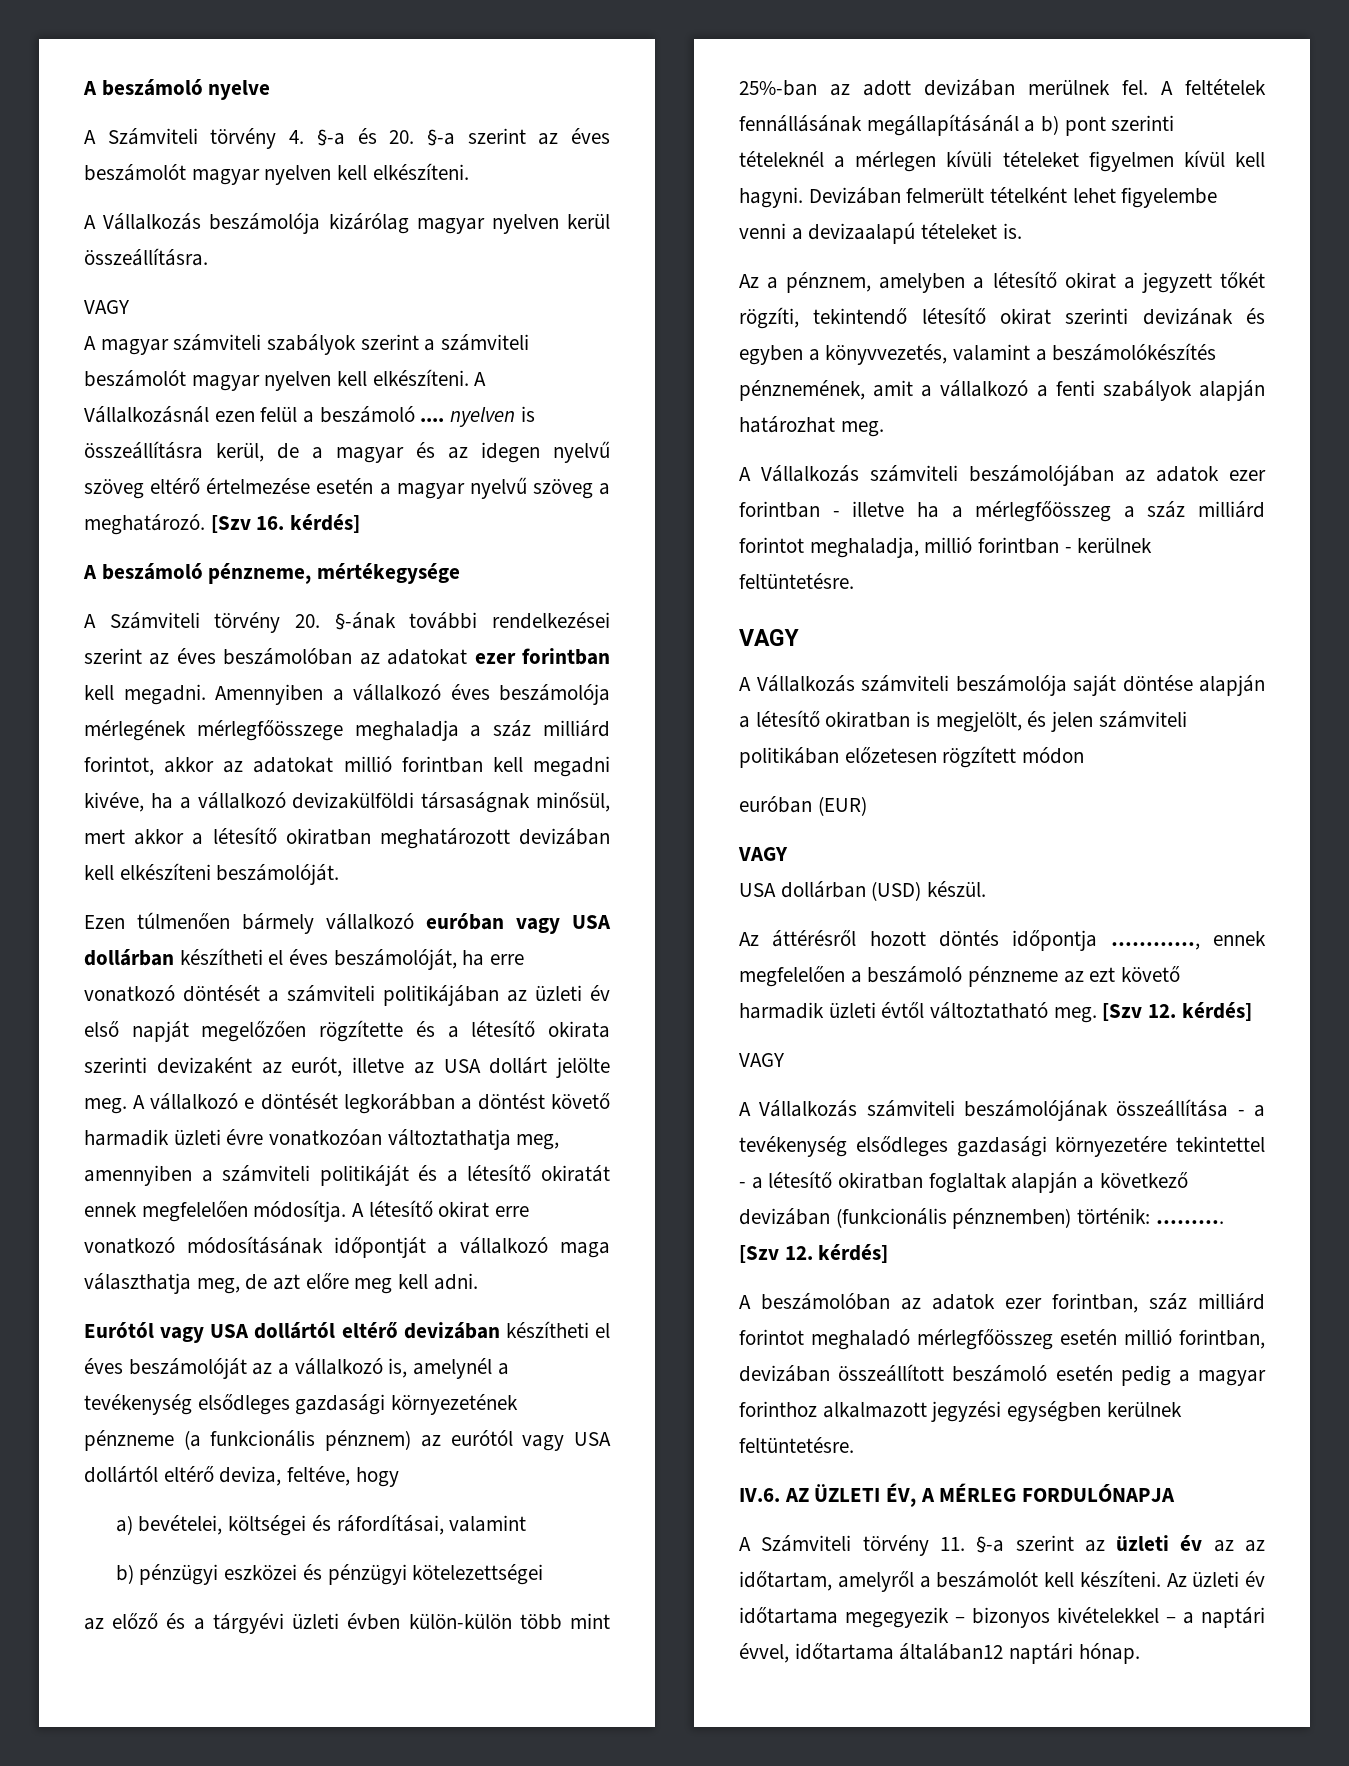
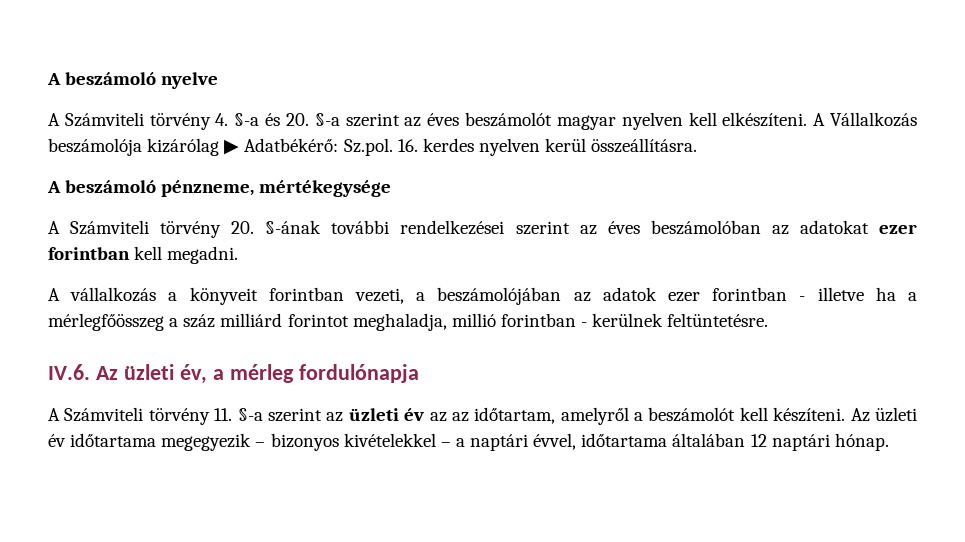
- A Számviteli törvény 4. §-a és 20. §-a szerint az éves beszámolót magyar nyelven kell elkészíteni.
- A Vállalkozás beszámolója kizárólag magyar nyelven kerül összeállításra.
- VAGY
- A magyar számviteli szabályok szerint a számviteli beszámolót magyar nyelven kell elkészíteni. A Vállalkozásnál ezen felül a beszámoló .... nyelven is összeállításra kerül, de a magyar és az idegen nyelvű szöveg eltérő értelmezése esetén a magyar nyelvű szöveg a meghatározó. [Szv 16. kérdés]
+ A Számviteli törvény 4. §-a és 20. §-a szerint az éves beszámolót magyar nyelven kell elkészíteni. A Vállalkozás beszámolója kizárólag ▶ Adatbékérő: Sz.pol. 16. kerdes nyelven kerül összeállításra.
- A Számviteli törvény 20. §-ának további rendelkezései szerint az éves beszámolóban az adatokat ezer forintban kell megadni. Amennyiben a vállalkozó éves beszámolója mérlegének mérlegfőösszege meghaladja a száz milliárd forintot, akkor az adatokat millió forintban kell megadni kivéve, ha a vállalkozó devizakülföldi társaságnak minősül, mert akkor a létesítő okiratban meghatározott devizában kell elkészíteni beszámolóját.
- Ezen túlmenően bármely vállalkozó euróban vagy USA dollárban készítheti el éves beszámolóját, ha erre vonatkozó döntését a számviteli politikájában az üzleti év első napját megelőzően rögzítette és a létesítő okirata szerinti devizaként az eurót, illetve az USA dollárt jelölte meg. A vállalkozó e döntését legkorábban a döntést követő harmadik üzleti évre vonatkozóan változtathatja meg, amennyiben a számviteli politikáját és a létesítő okiratát ennek megfelelően módosítja. A létesítő okirat erre vonatkozó módosításának időpontját a vállalkozó maga választhatja meg, de azt előre meg kell adni.
- Eurótól vagy USA dollártól eltérő devizában készítheti el éves beszámolóját az a vállalkozó is, amelynél a tevékenység elsődleges gazdasági környezetének pénzneme (a funkcionális pénznem) az eurótól vagy USA dollártól eltérő deviza, feltéve, hogy
- a) bevételei, költségei és ráfordításai, valamint
- b) pénzügyi eszközei és pénzügyi kötelezettségei
- az előző és a tárgyévi üzleti évben külön-külön több mint 25%-ban az adott devizában merülnek fel. A feltételek fennállásának megállapításánál a b) pont szerinti tételeknél a mérlegen kívüli tételeket figyelmen kívül kell hagyni. Devizában felmerült tételként lehet figyelembe venni a devizaalapú tételeket is.
- Az a pénznem, amelyben a létesítő okirat a jegyzett tőkét rögzíti, tekintendő létesítő okirat szerinti devizának és egyben a könyvvezetés, valamint a beszámolókészítés pénznemének, amit a vállalkozó a fenti szabályok alapján határozhat meg.
- A Vállalkozás számviteli beszámolójában az adatok ezer forintban - illetve ha a mérlegfőösszeg a száz milliárd forintot meghaladja, millió forintban - kerülnek feltüntetésre.
- VAGY
- A Vállalkozás számviteli beszámolója saját döntése alapján a létesítő okiratban is megjelölt, és jelen számviteli politikában előzetesen rögzített módon
- euróban (EUR)
- VAGY
- USA dollárban (USD) készül.
- Az áttérésről hozott döntés időpontja …………, ennek megfelelően a beszámoló pénzneme az ezt követő harmadik üzleti évtől változtatható meg. [Szv 12. kérdés]
- VAGY
- A Vállalkozás számviteli beszámolójának összeállítása - a tevékenység elsődleges gazdasági környezetére tekintettel - a létesítő okiratban foglaltak alapján a következő devizában (funkcionális pénznemben) történik: ………. [Szv 12. kérdés]
- A beszámolóban az adatok ezer forintban, száz milliárd forintot meghaladó mérlegfőösszeg esetén millió forintban, devizában összeállított beszámoló esetén pedig a magyar forinthoz alkalmazott jegyzési egységben kerülnek feltüntetésre.
- IV.6. AZ ÜZLETI ÉV, A MÉRLEG FORDULÓNAPJA
+ A Számviteli törvény 20. §-ának további rendelkezései szerint az éves beszámolóban az adatokat ezer forintban kell megadni.
+ A vállalkozás a könyveit forintban vezeti, a beszámolójában az adatok ezer forintban - illetve ha a mérlegfőösszeg a száz milliárd forintot meghaladja, millió forintban - kerülnek feltüntetésre.
+ IV.6. Az üzleti év, a mérleg fordulónapja
- Az üzleti év időtartama megegyezik – bizonyos kivételekkel – a naptári évvel, időtartama általában12 naptári hónap.
+ Az üzleti év időtartama megegyezik – bizonyos kivételekkel – a naptári évvel, időtartama általában 12 naptári hónap.

